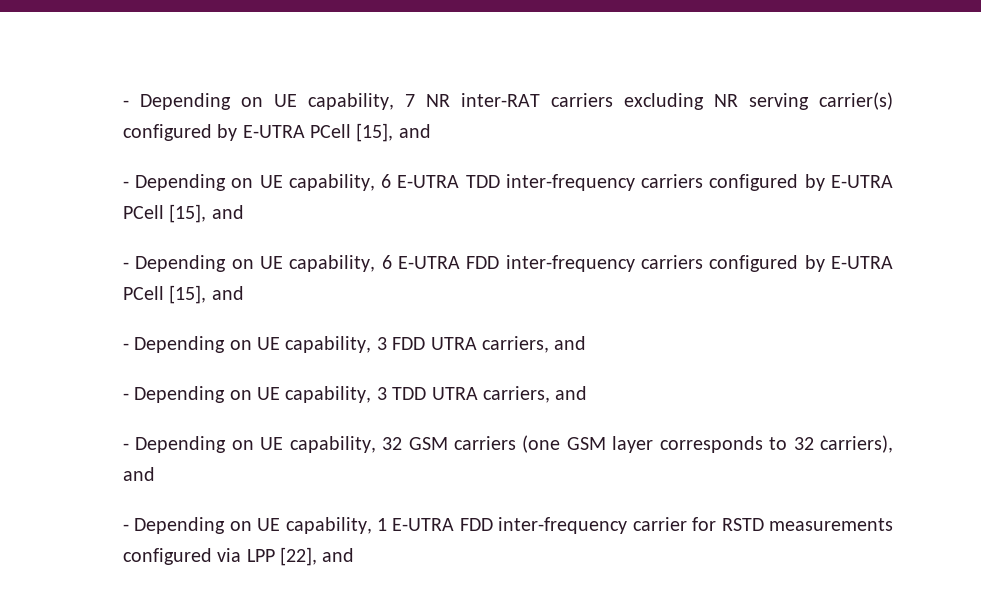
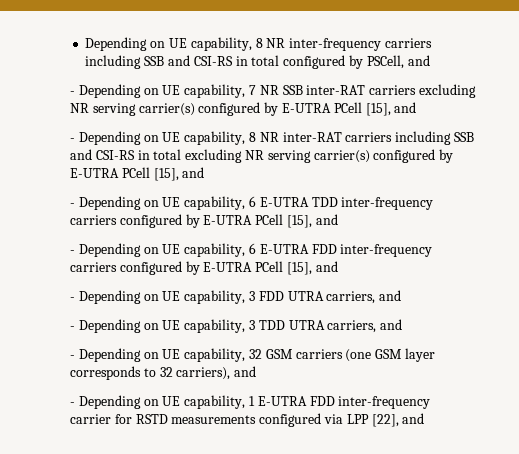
+ Depending on UE capability, 8 NR inter-frequency carriers including SSB and CSI-RS in total configured by PSCell, and
- - Depending on UE capability, 7 NR inter-RAT carriers excluding NR serving carrier(s) configured by E-UTRA PCell [15], and
+ - Depending on UE capability, 7 NR SSB inter-RAT carriers excluding NR serving carrier(s) configured by E-UTRA PCell [15], and
+ - Depending on UE capability, 8 NR inter-RAT carriers including SSB and CSI-RS in total excluding NR serving carrier(s) configured by E-UTRA PCell [15], and

